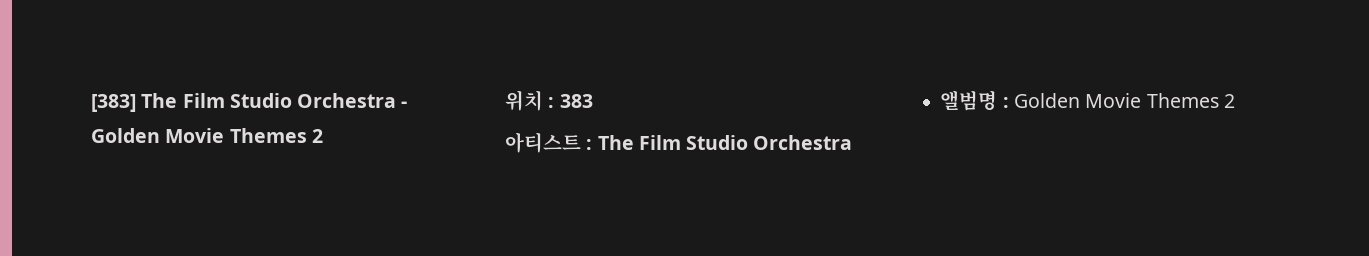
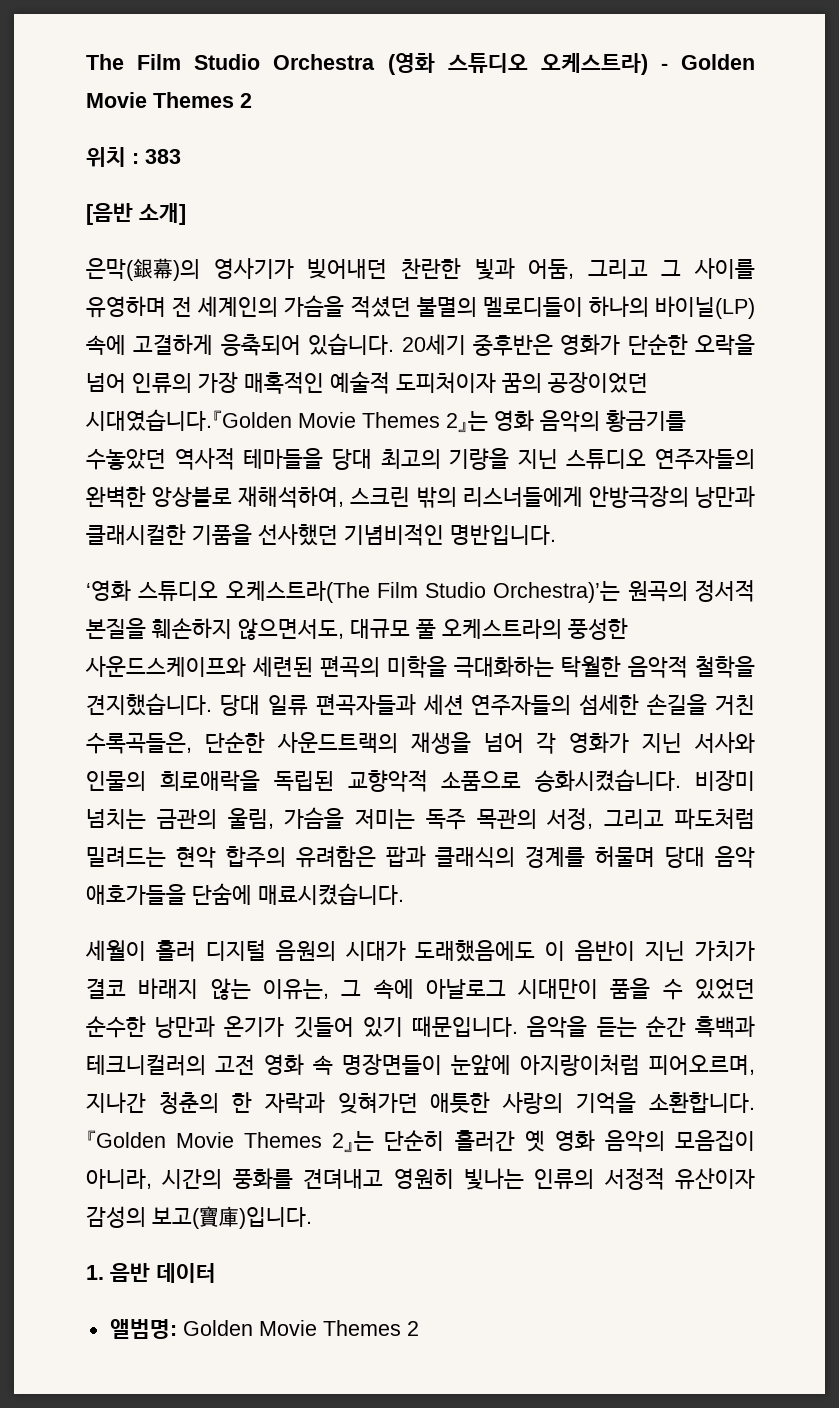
- [383] The Film Studio Orchestra - Golden Movie Themes 2
+ The Film Studio Orchestra (영화 스튜디오 오케스트라) - Golden Movie Themes 2
- 아티스트 : The Film Studio Orchestra
- 앨범명 : Golden Movie Themes 2
+ [음반 소개]
+ 은막(銀幕)의 영사기가 빚어내던 찬란한 빛과 어둠, 그리고 그 사이를 유영하며 전 세계인의 가슴을 적셨던 불멸의 멜로디들이 하나의 바이닐(LP) 속에 고결하게 응축되어 있습니다. 20세기 중후반은 영화가 단순한 오락을 넘어 인류의 가장 매혹적인 예술적 도피처이자 꿈의 공장이었던 시대였습니다.『Golden Movie Themes 2』는 영화 음악의 황금기를 수놓았던 역사적 테마들을 당대 최고의 기량을 지닌 스튜디오 연주자들의 완벽한 앙상블로 재해석하여, 스크린 밖의 리스너들에게 안방극장의 낭만과 클래시컬한 기품을 선사했던 기념비적인 명반입니다.
+ ‘영화 스튜디오 오케스트라(The Film Studio Orchestra)’는 원곡의 정서적 본질을 훼손하지 않으면서도, 대규모 풀 오케스트라의 풍성한 사운드스케이프와 세련된 편곡의 미학을 극대화하는 탁월한 음악적 철학을 견지했습니다. 당대 일류 편곡자들과 세션 연주자들의 섬세한 손길을 거친 수록곡들은, 단순한 사운드트랙의 재생을 넘어 각 영화가 지닌 서사와 인물의 희로애락을 독립된 교향악적 소품으로 승화시켰습니다. 비장미 넘치는 금관의 울림, 가슴을 저미는 독주 목관의 서정, 그리고 파도처럼 밀려드는 현악 합주의 유려함은 팝과 클래식의 경계를 허물며 당대 음악 애호가들을 단숨에 매료시켰습니다.
+ 세월이 흘러 디지털 음원의 시대가 도래했음에도 이 음반이 지닌 가치가 결코 바래지 않는 이유는, 그 속에 아날로그 시대만이 품을 수 있었던 순수한 낭만과 온기가 깃들어 있기 때문입니다. 음악을 듣는 순간 흑백과 테크니컬러의 고전 영화 속 명장면들이 눈앞에 아지랑이처럼 피어오르며, 지나간 청춘의 한 자락과 잊혀가던 애틋한 사랑의 기억을 소환합니다.『Golden Movie Themes 2』는 단순히 흘러간 옛 영화 음악의 모음집이 아니라, 시간의 풍화를 견뎌내고 영원히 빛나는 인류의 서정적 유산이자 감성의 보고(寶庫)입니다.
+ 1. 음반 데이터
+ 앨범명: Golden Movie Themes 2

